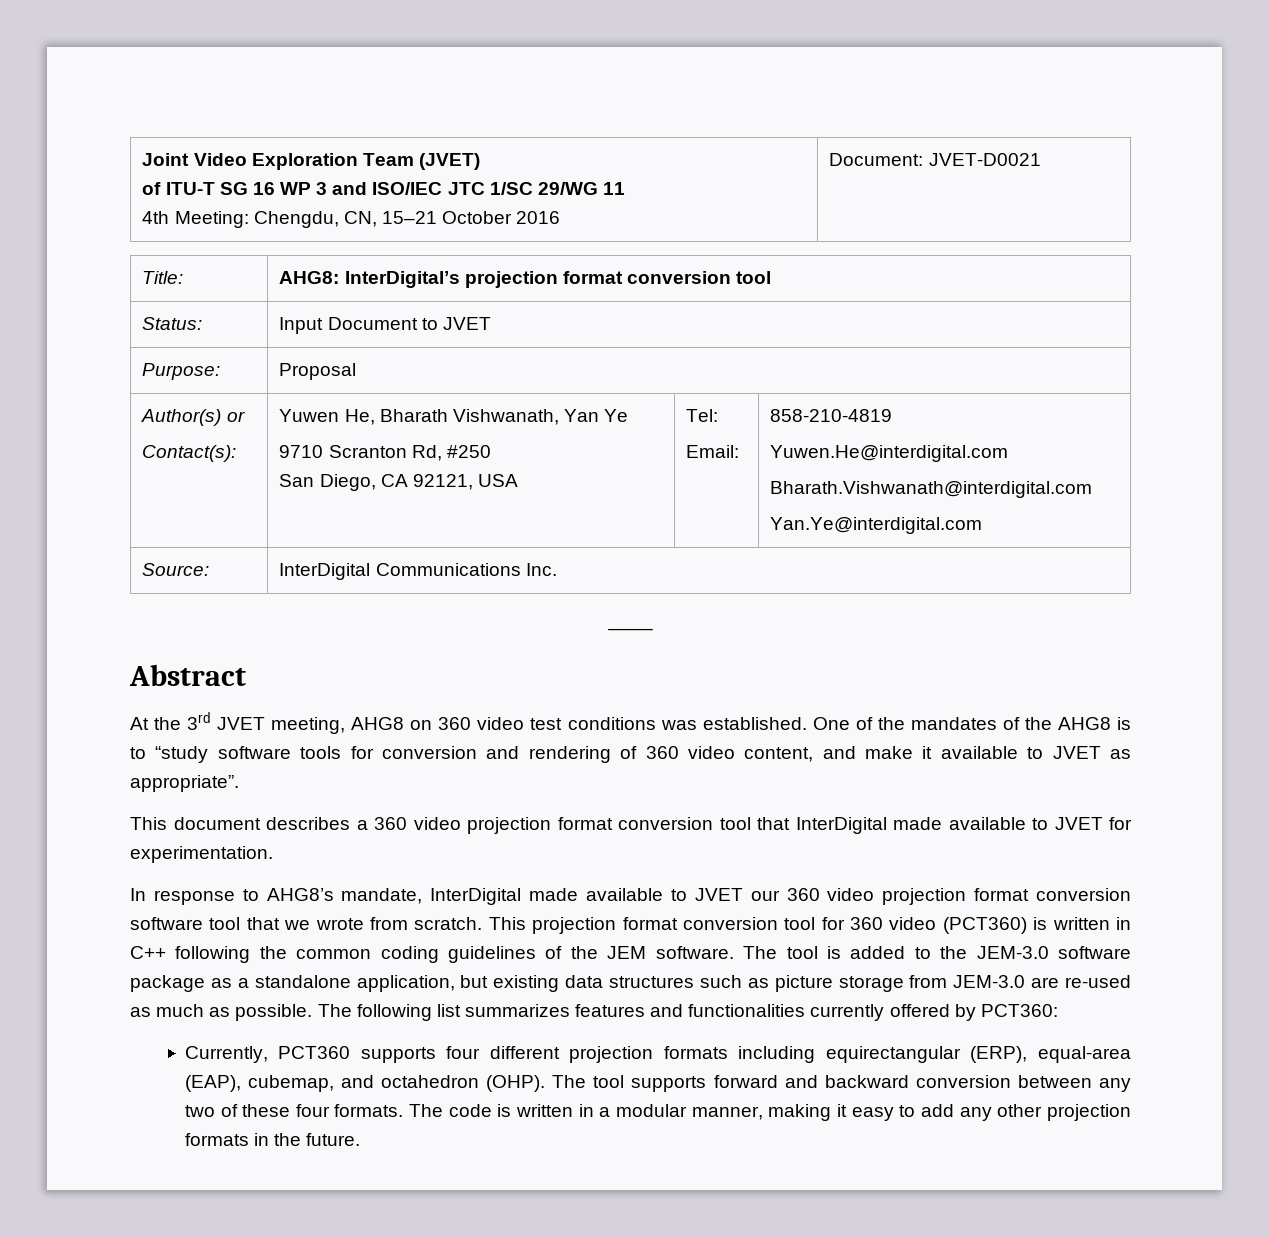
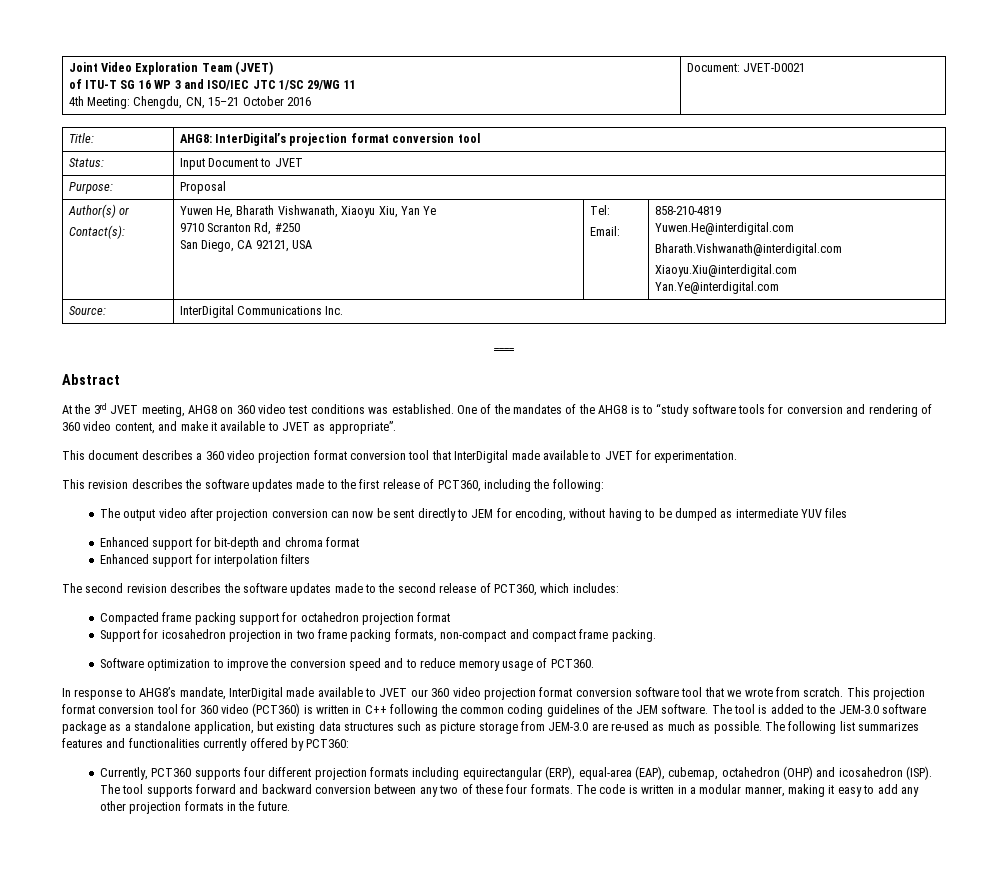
  Author(s) or
- Contact(s): | Yuwen He, Bharath Vishwanath, Yan Ye
+ Contact(s): | Yuwen He, Bharath Vishwanath, Xiaoyu Xiu, Yan Ye
  9710 Scranton Rd, #250
  San Diego, CA 92121, USA | Tel:
  Email: | 858-210-4819
  Yuwen.He@interdigital.com
  Bharath.Vishwanath@interdigital.com
+ Xiaoyu.Xiu@interdigital.com
+ This revision describes the software updates made to the first release of PCT360, including the following:
+ The output video after projection conversion can now be sent directly to JEM for encoding, without having to be dumped as intermediate YUV files
+ Enhanced support for bit-depth and chroma format
+ Enhanced support for interpolation filters
+ The second revision describes the software updates made to the second release of PCT360, which includes:
+ Compacted frame packing support for octahedron projection format
+ Support for icosahedron projection in two frame packing formats, non-compact and compact frame packing.
+ Software optimization to improve the conversion speed and to reduce memory usage of PCT360.
- Currently, PCT360 supports four different projection formats including equirectangular (ERP), equal-area (EAP), cubemap, and octahedron (OHP).
+ Currently, PCT360 supports four different projection formats including equirectangular (ERP), equal-area (EAP), cubemap, octahedron (OHP) and icosahedron (ISP).

